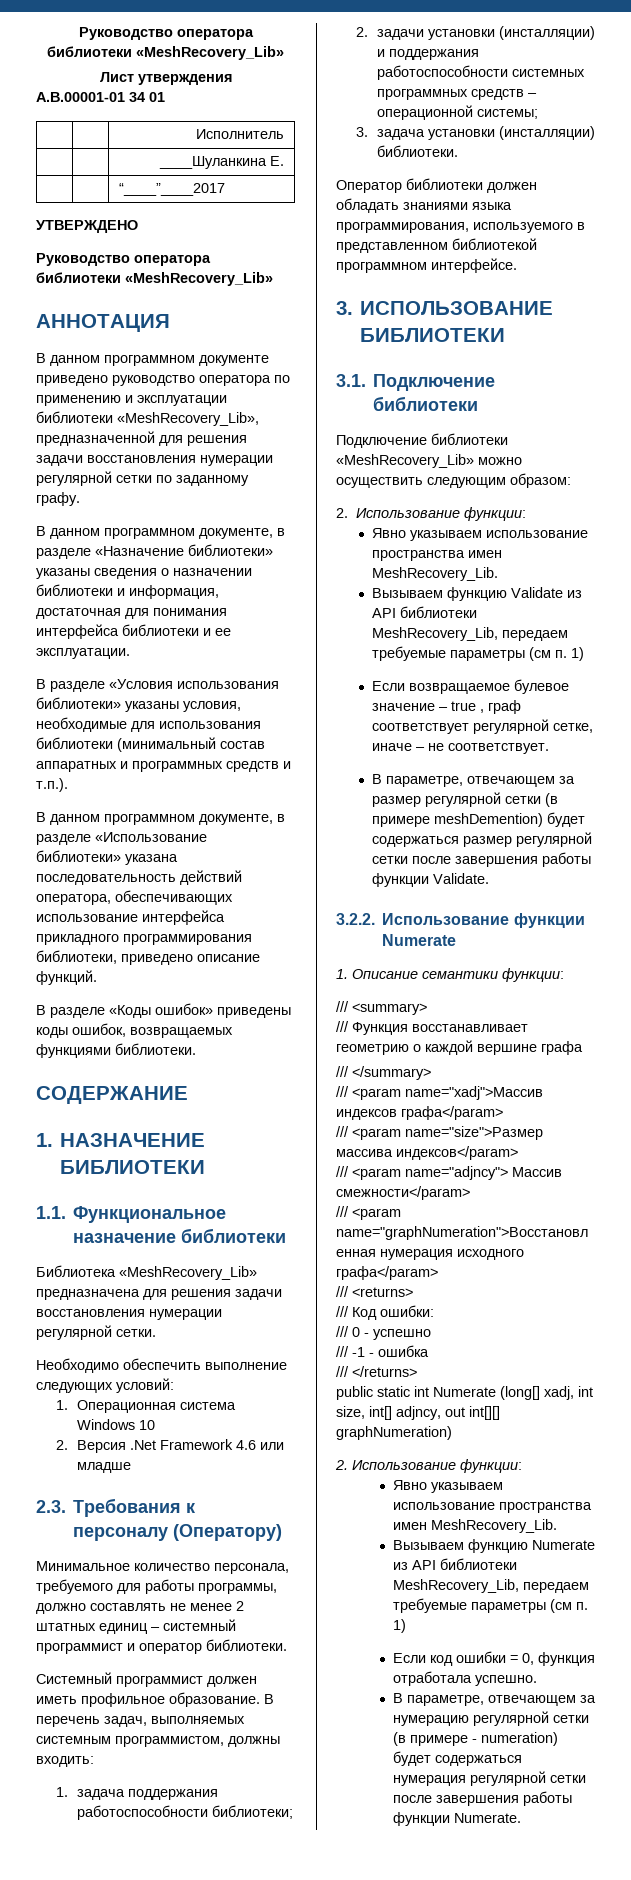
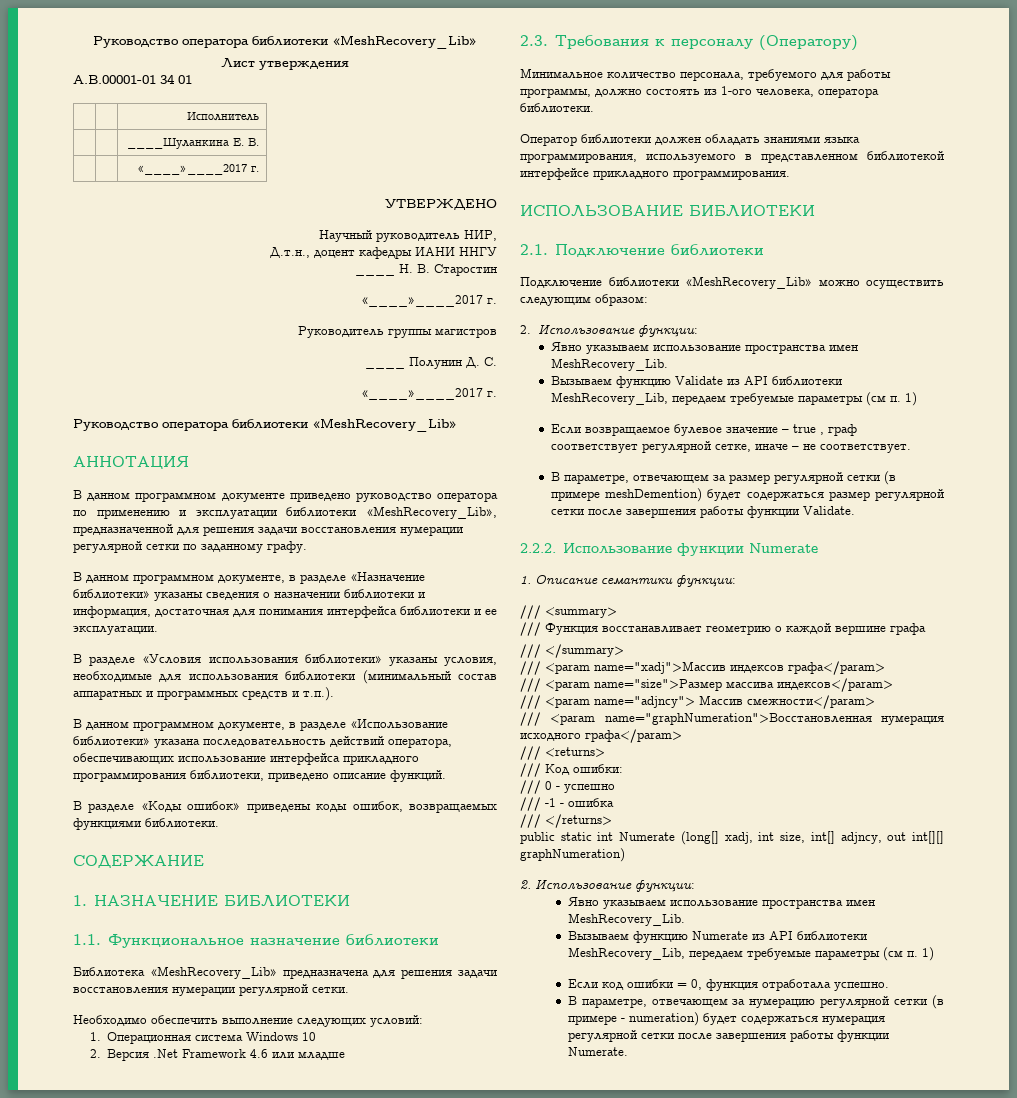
- | | ____Шуланкина Е.
- | | “____”____2017
+ | | ____Шуланкина Е. В.
+ | | «____»____2017 г.
  УТВЕРЖДЕНО
+ Научный руководитель НИР,
+ Д.т.н., доцент кафедры ИАНИ ННГУ
+ ____ Н. В. Старостин
+ «____»____2017 г.
+ Руководитель группы магистров
+ ____ Полунин Д. С.
+ «____»____2017 г.
- Минимальное количество персонала, требуемого для работы программы, должно составлять не менее 2 штатных единиц – системный программист и оператор библиотеки.
- Системный программист должен иметь профильное образование. В перечень задач, выполняемых системным программистом, должны входить:
- 1. задача поддержания работоспособности библиотеки;
- 2. задачи установки (инсталляции) и поддержания работоспособности системных программных средств – операционной системы;
- 3. задача установки (инсталляции) библиотеки.
+ Минимальное количество персонала, требуемого для работы программы, должно состоять из 1-ого человека, оператора библиотеки.
- Оператор библиотеки должен обладать знаниями языка программирования, используемого в представленном библиотекой программном интерфейсе.
- 3. ИСПОЛЬЗОВАНИЕ БИБЛИОТЕКИ
+ Оператор библиотеки должен обладать знаниями языка программирования, используемого в представленном библиотекой интерфейсе прикладного программирования.
+ ИСПОЛЬЗОВАНИЕ БИБЛИОТЕКИ
- 3.1. Подключение библиотеки
+ 2.1. Подключение библиотеки
- 3.2.2. Использование функции Numerate
+ 2.2.2. Использование функции Numerate

